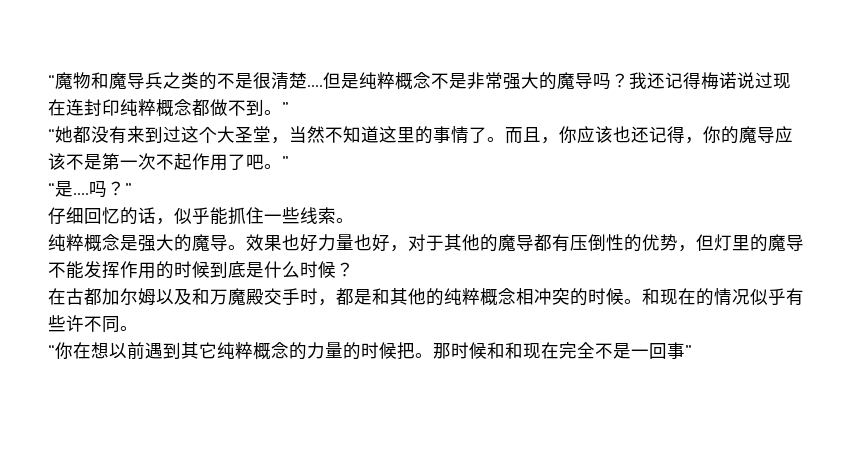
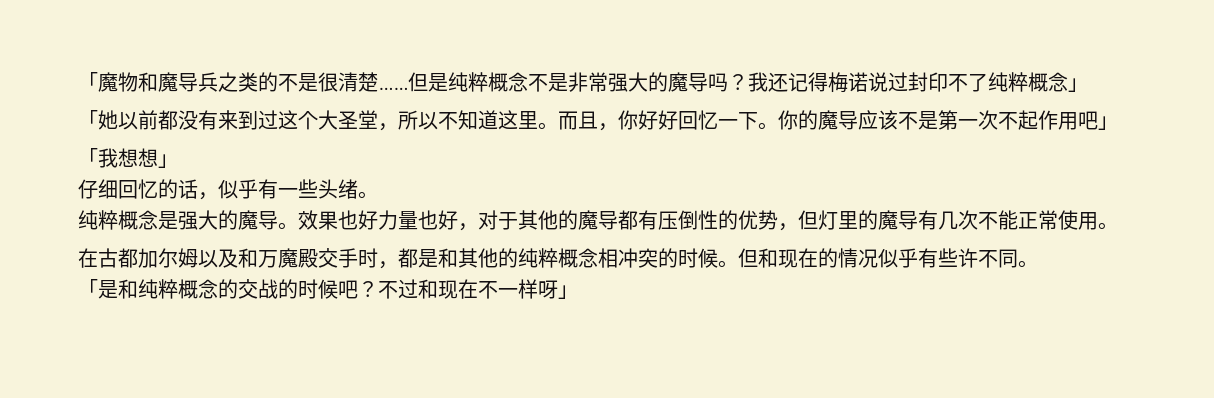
- “魔物和魔导兵之类的不是很清楚....
+ 「魔物和魔导兵之类的不是很清楚……
- 我还记得梅诺说过现在连封印纯粹概念都做不到。”
- “她都没有来到过这个大圣堂，当然不知道这里的事情了。
+ 我还记得梅诺说过封印不了纯粹概念」
+ 「她以前都没有来到过这个大圣堂，所以不知道这里。
- 而且，你应该也还记得，你的魔导应该不是第一次不起作用了吧。”
- “是....吗？”
+ 而且，你好好回忆一下。你的魔导应该不是第一次不起作用吧」
+ 「我想想」
- 仔细回忆的话，似乎能抓住一些线索。
+ 仔细回忆的话，似乎有一些头绪。
- 效果也好力量也好，对于其他的魔导都有压倒性的优势，但灯里的魔导不能发挥作用的时候到底是什么时候？
+ 效果也好力量也好，对于其他的魔导都有压倒性的优势，但灯里的魔导有几次不能正常使用。
- 和现在的情况似乎有些许不同。
+ 但和现在的情况似乎有些许不同。
- “你在想以前遇到其它纯粹概念的力量的时候把。那时候和和现在完全不是一回事”
+ 「是和纯粹概念的交战的时候吧？不过和现在不一样呀」

